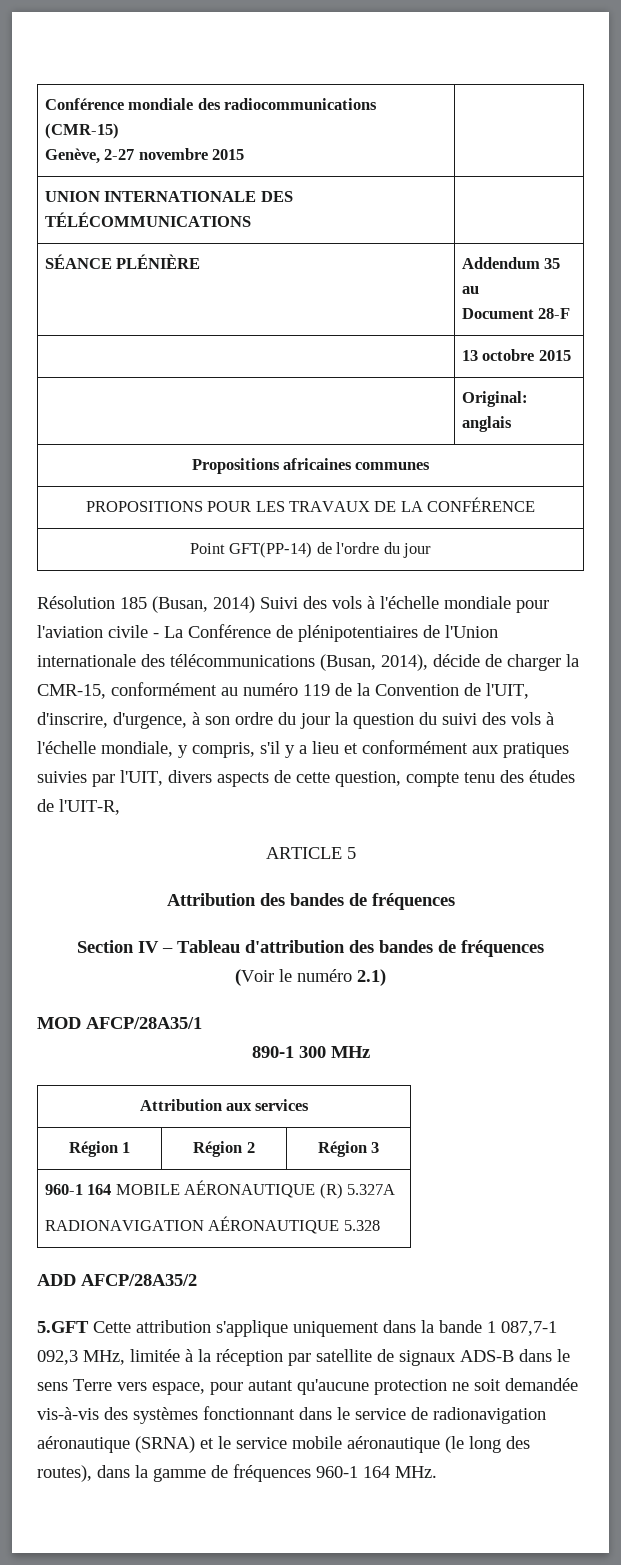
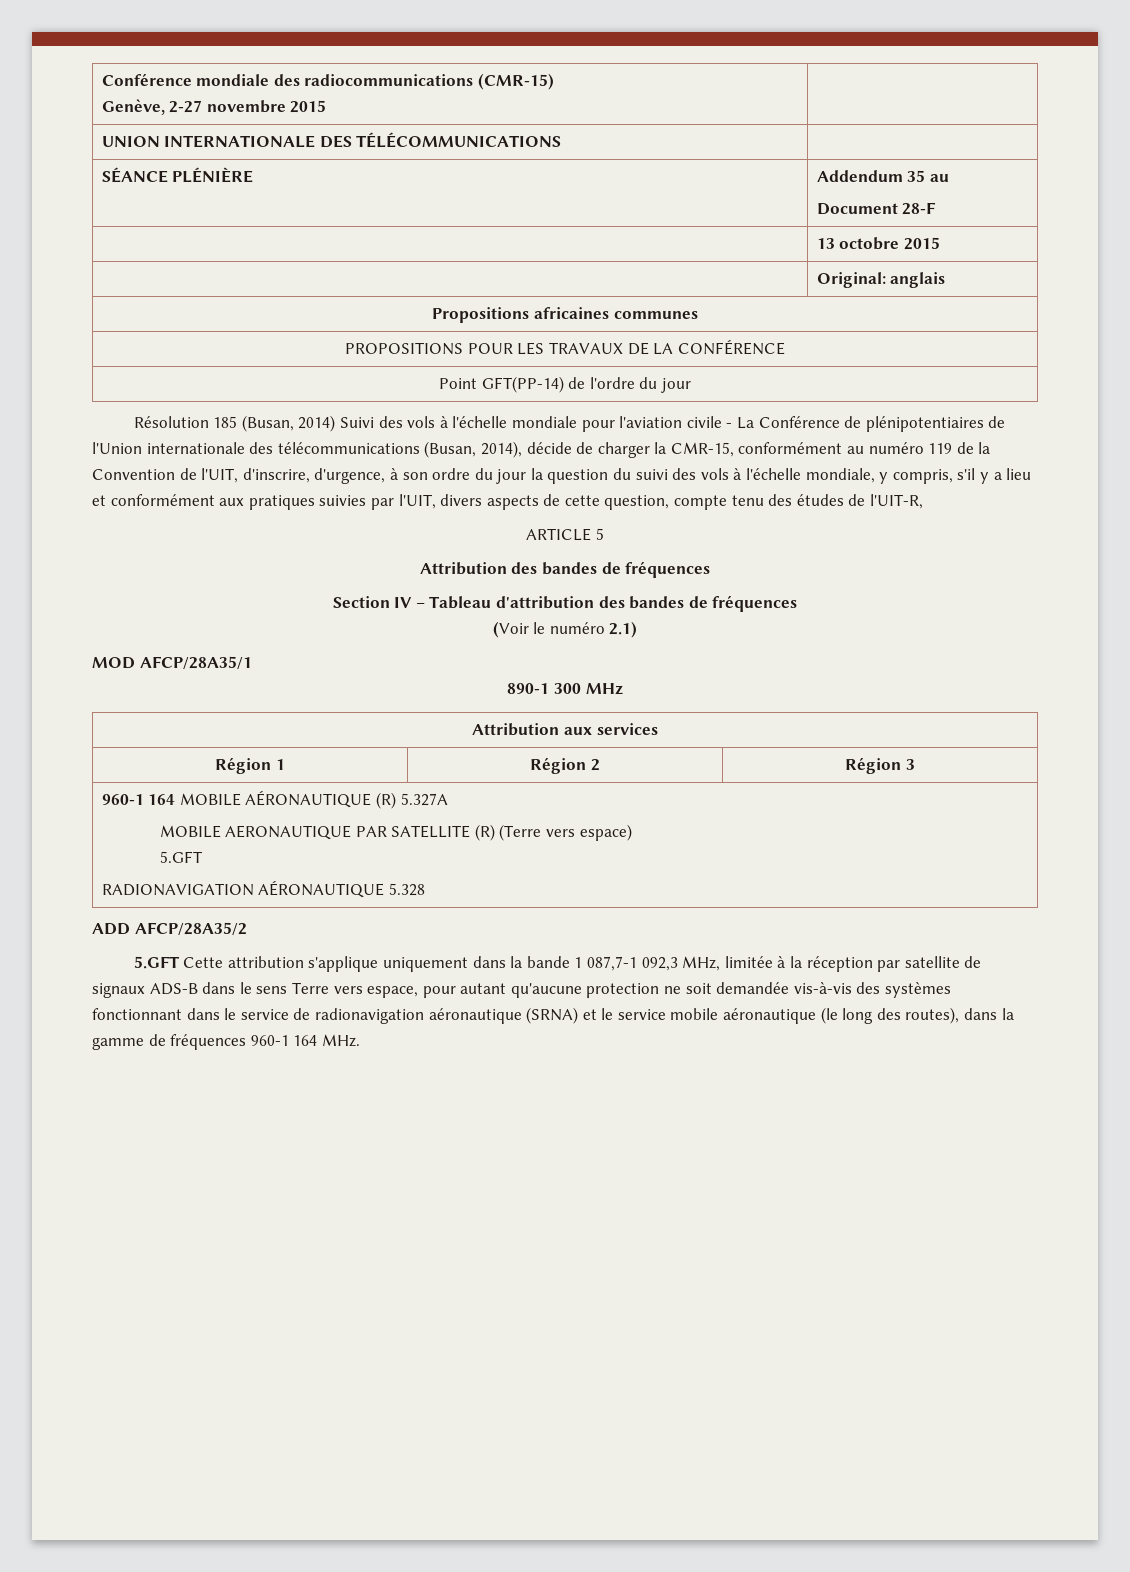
  960-1 164 MOBILE AÉRONAUTIQUE (R) 5.327A
+ MOBILE AERONAUTIQUE PAR SATELLITE (R) (Terre vers espace)
+ 5.GFT

